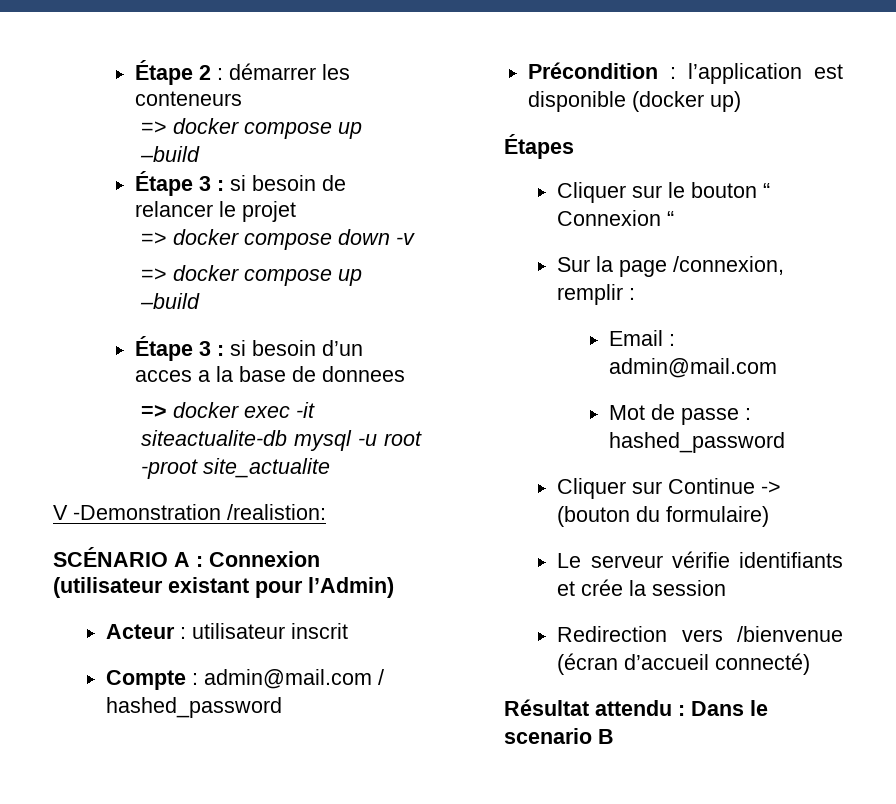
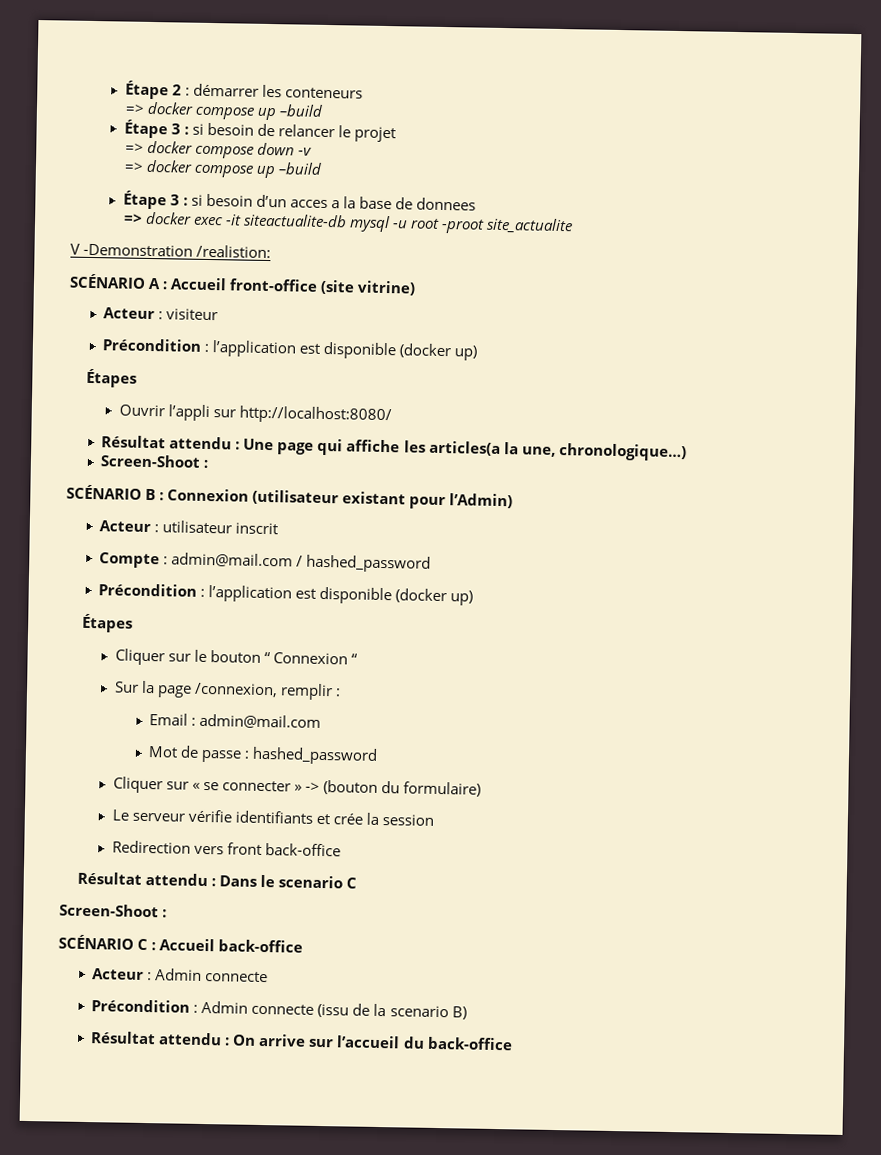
- SCÉNARIO A : Connexion (utilisateur existant pour l’Admin)
+ SCÉNARIO A : Accueil front-office (site vitrine)
+ Acteur : visiteur
+ Précondition : l’application est disponible (docker up)
+ Étapes
+ Ouvrir l’appli sur http://localhost:8080/
+ Résultat attendu : Une page qui affiche les articles(a la une, chronologique…)
+ Screen-Shoot :
+ SCÉNARIO B : Connexion (utilisateur existant pour l’Admin)
- Cliquer sur Continue -> (bouton du formulaire)
+ Cliquer sur « se connecter » -> (bouton du formulaire)
- Redirection vers /bienvenue (écran d’accueil connecté)
+ Redirection vers front back-office
- Résultat attendu : Dans le scenario B
+ Résultat attendu : Dans le scenario C
+ Screen-Shoot :
+ SCÉNARIO C : Accueil back-office
+ Acteur : Admin connecte
+ Précondition : Admin connecte (issu de la scenario B)
+ Résultat attendu : On arrive sur l’accueil du back-office

